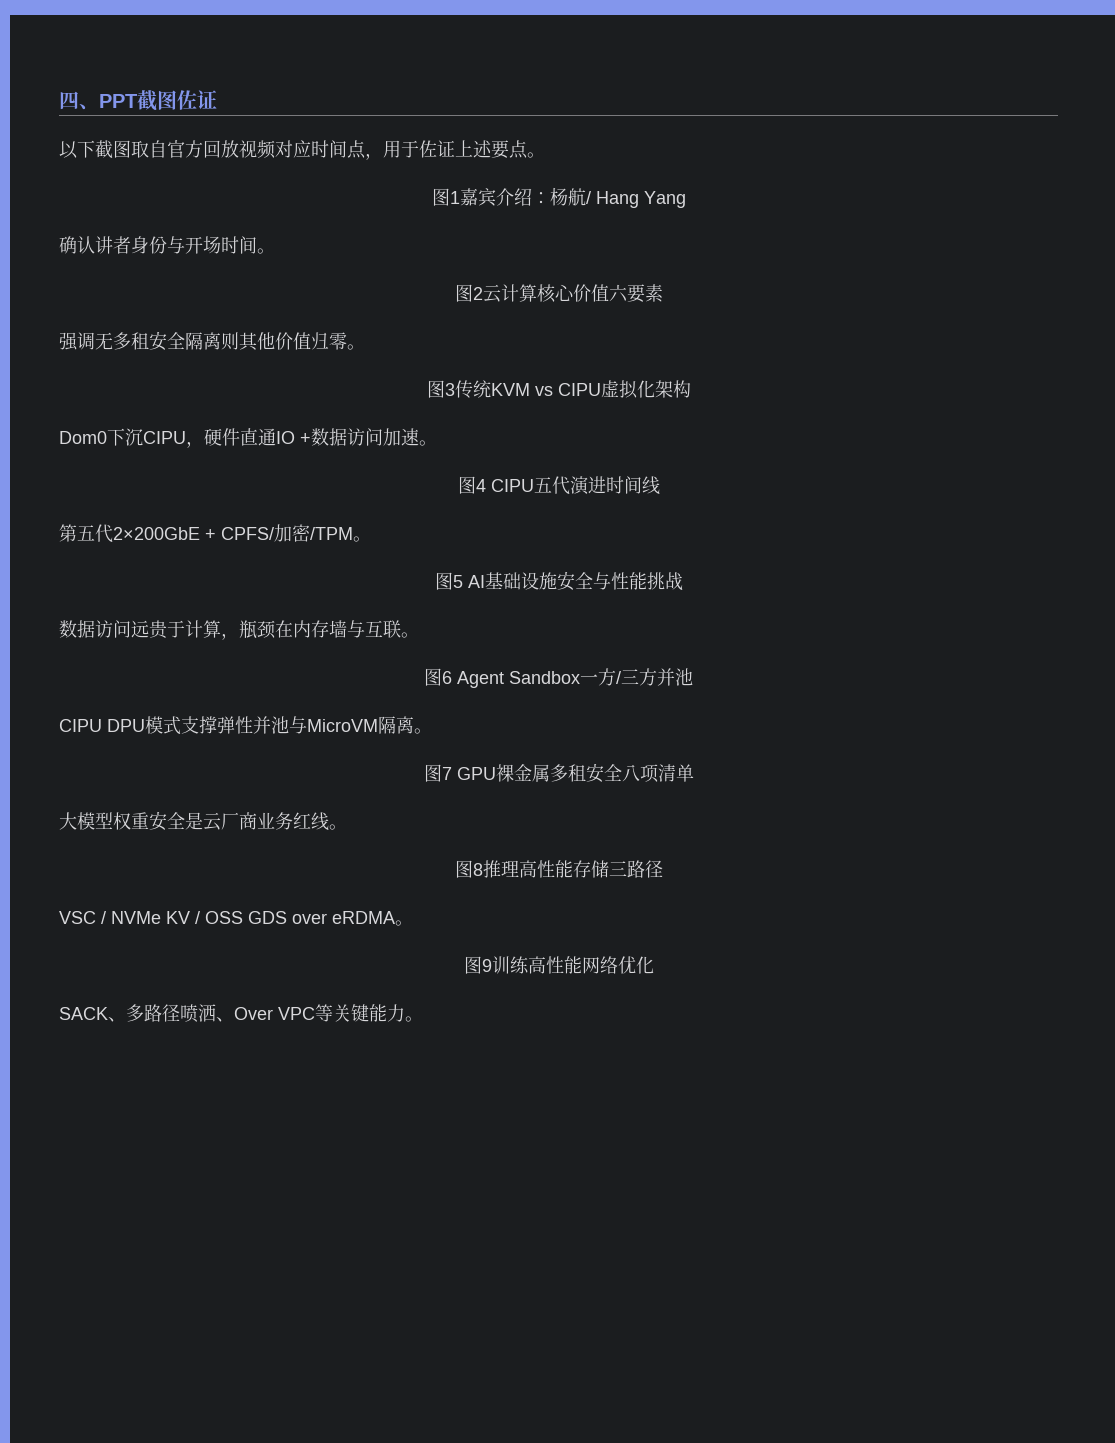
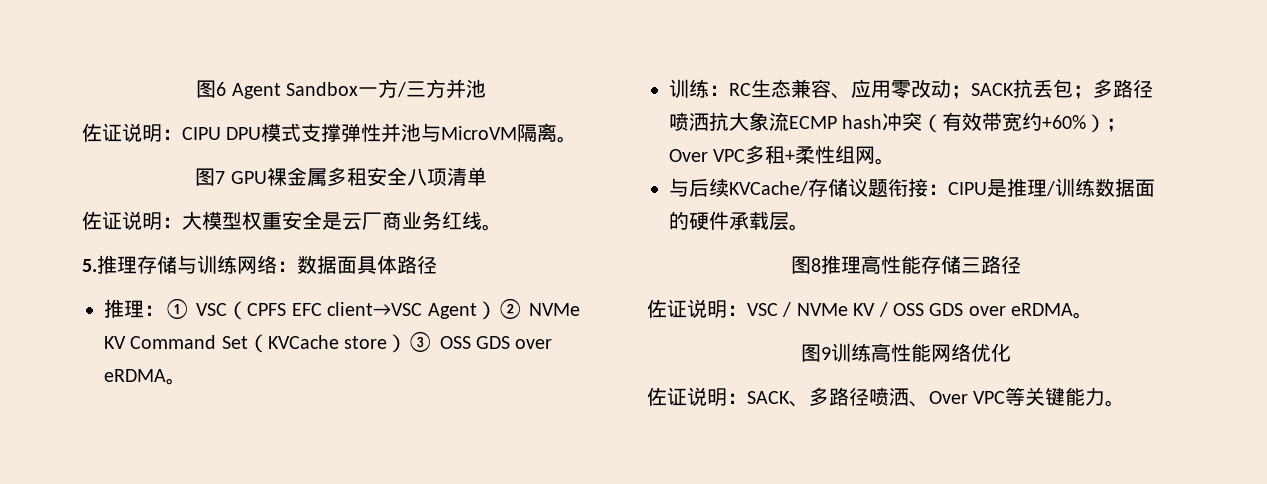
- 四、PPT截图佐证
- 以下截图取自官方回放视频对应时间点，用于佐证上述要点。
- 图1嘉宾介绍：杨航/ Hang Yang
- 确认讲者身份与开场时间。
- 图2云计算核心价值六要素
- 强调无多租安全隔离则其他价值归零。
- 图3传统KVM vs CIPU虚拟化架构
- Dom0下沉CIPU，硬件直通IO +数据访问加速。
- 图4 CIPU五代演进时间线
- 第五代2×200GbE + CPFS/加密/TPM。
- 图5 AI基础设施安全与性能挑战
- 数据访问远贵于计算，瓶颈在内存墙与互联。
- CIPU DPU模式支撑弹性并池与MicroVM隔离。
+ 佐证说明：CIPU DPU模式支撑弹性并池与MicroVM隔离。
- 大模型权重安全是云厂商业务红线。
+ 佐证说明：大模型权重安全是云厂商业务红线。
+ 5.推理存储与训练网络：数据面具体路径
+ 推理：① VSC（CPFS EFC client→VSC Agent）② NVMe KV Command Set（KVCache store）③ OSS GDS over eRDMA。
+ 训练：RC生态兼容、应用零改动；SACK抗丢包；多路径喷洒抗大象流ECMP hash冲突（有效带宽约+60%）；Over VPC多租+柔性组网。
+ 与后续KVCache/存储议题衔接：CIPU是推理/训练数据面的硬件承载层。
- VSC / NVMe KV / OSS GDS over eRDMA。
+ 佐证说明：VSC / NVMe KV / OSS GDS over eRDMA。
- SACK、多路径喷洒、Over VPC等关键能力。
+ 佐证说明：SACK、多路径喷洒、Over VPC等关键能力。

